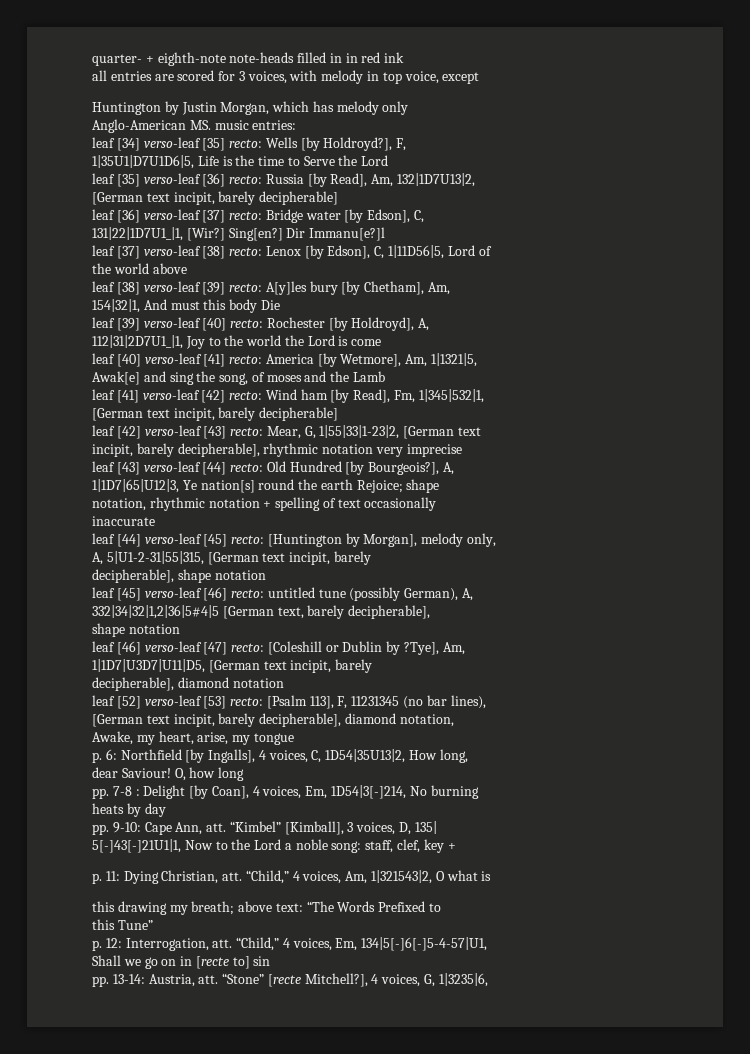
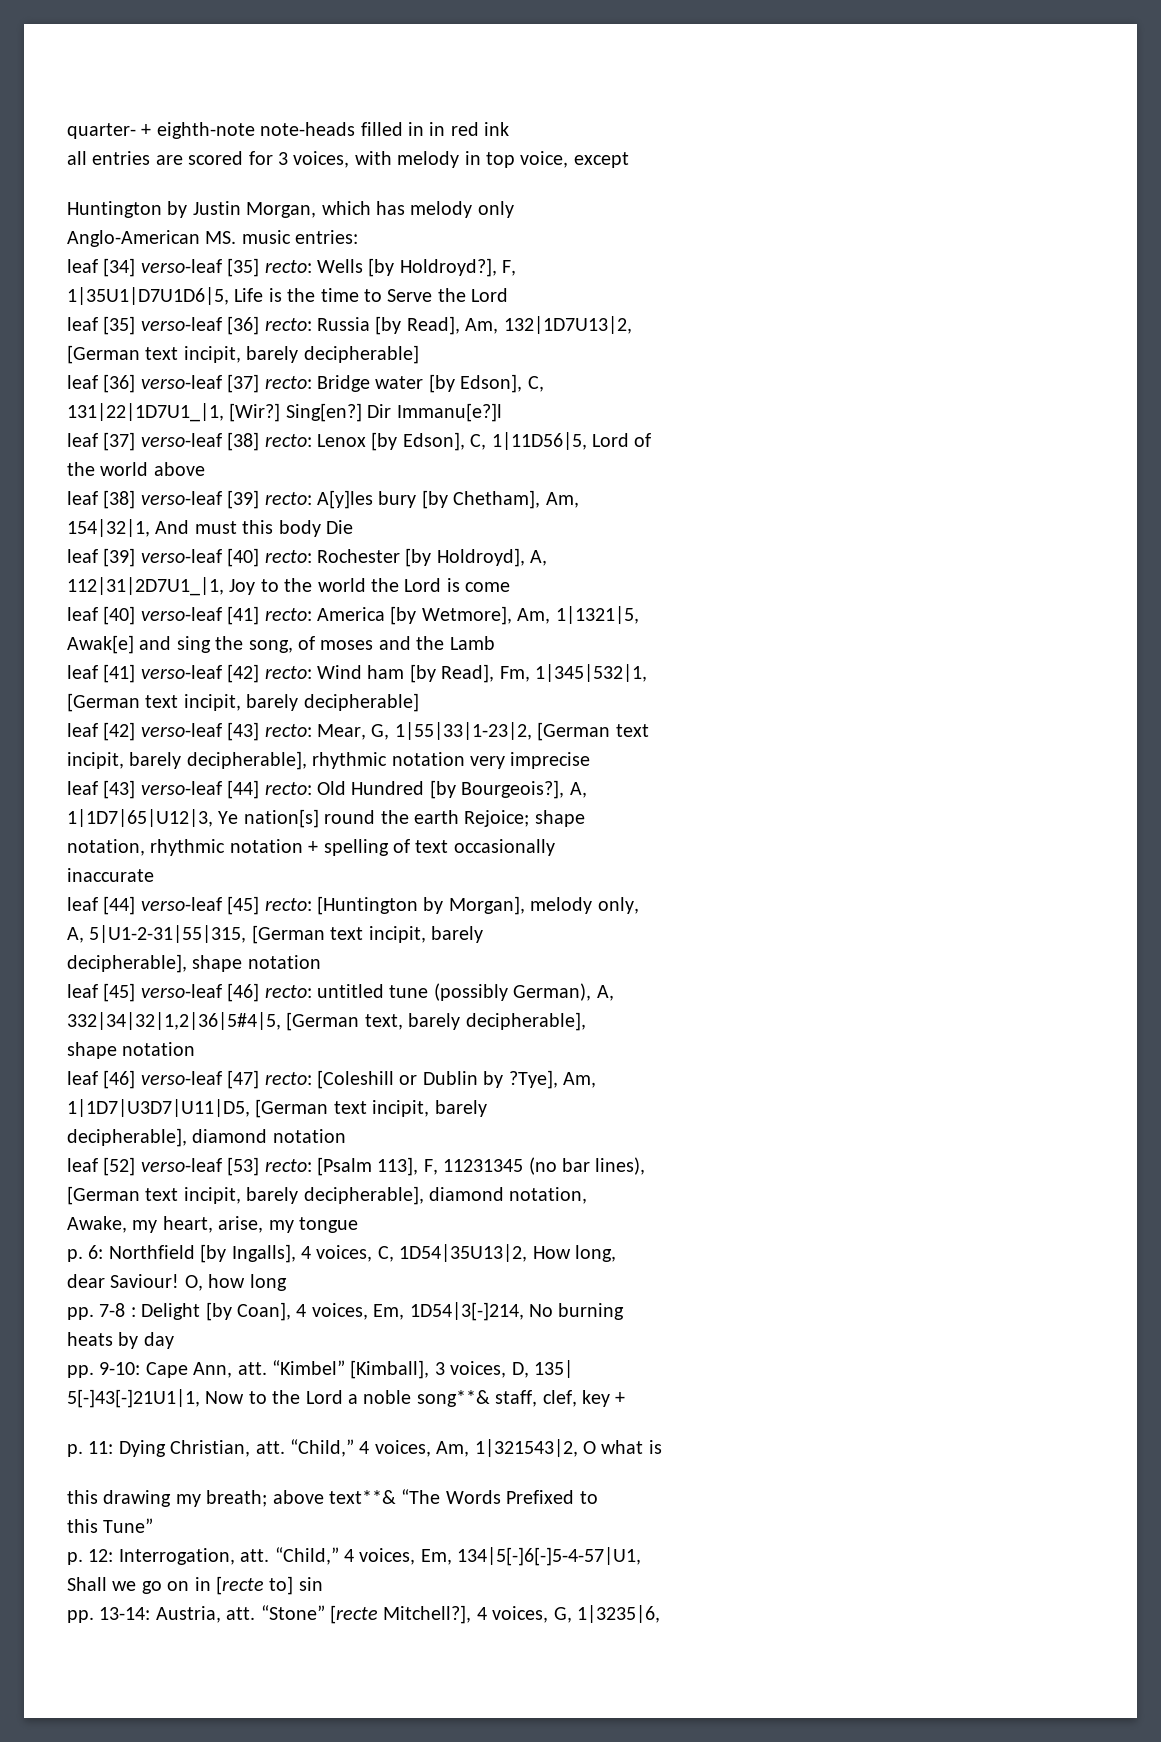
- 332|34|32|1,2|36|5#4|5 [German text, barely decipherable],
+ 332|34|32|1,2|36|5#4|5, [German text, barely decipherable],
- 5[-]43[-]21U1|1, Now to the Lord a noble song: staff, clef, key +
+ 5[-]43[-]21U1|1, Now to the Lord a noble song**& staff, clef, key +
- this drawing my breath; above text: “The Words Prefixed to
+ this drawing my breath; above text**& “The Words Prefixed to

